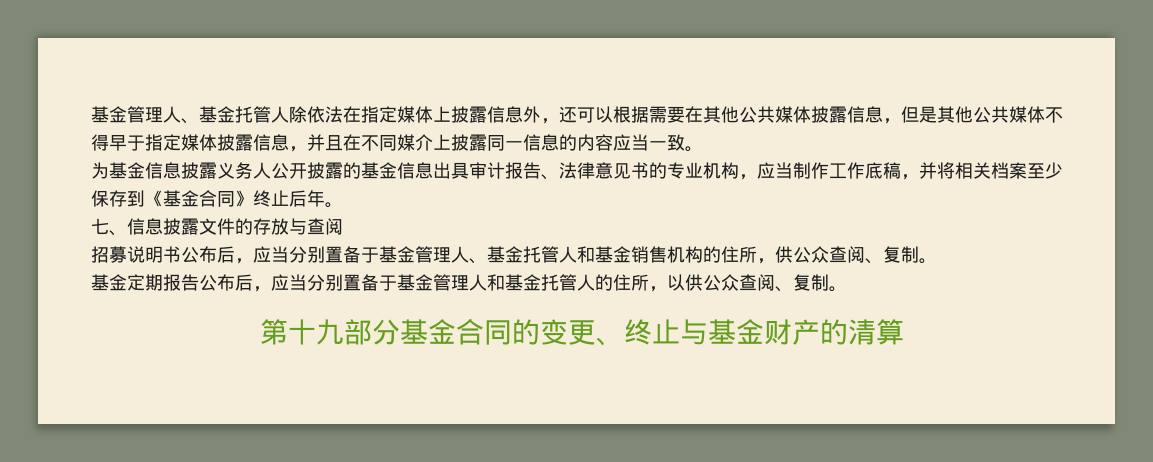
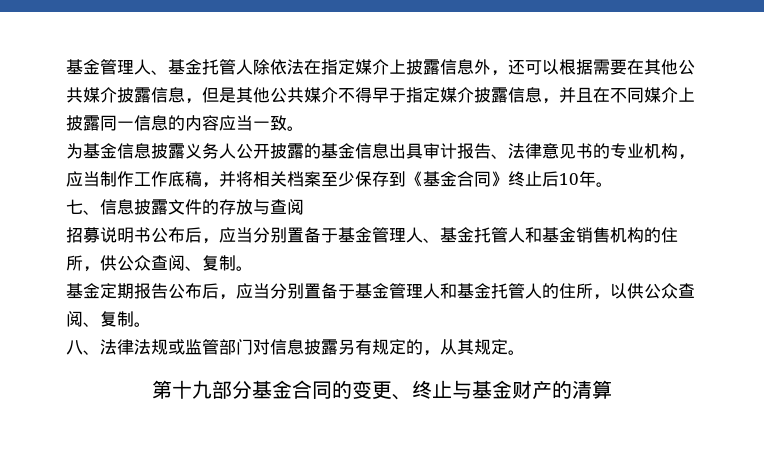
- 基金管理人、基金托管人除依法在指定媒体上披露信息外，还可以根据需要在其他公共媒体披露信息，但是其他公共媒体不得早于指定媒体披露信息，并且在不同媒介上披露同一信息的内容应当一致。
+ 基金管理人、基金托管人除依法在指定媒介上披露信息外，还可以根据需要在其他公共媒介披露信息，但是其他公共媒介不得早于指定媒介披露信息，并且在不同媒介上披露同一信息的内容应当一致。
- 为基金信息披露义务人公开披露的基金信息出具审计报告、法律意见书的专业机构，应当制作工作底稿，并将相关档案至少保存到《基金合同》终止后年。
+ 为基金信息披露义务人公开披露的基金信息出具审计报告、法律意见书的专业机构，应当制作工作底稿，并将相关档案至少保存到《基金合同》终止后10年。
+ 八、法律法规或监管部门对信息披露另有规定的，从其规定。

